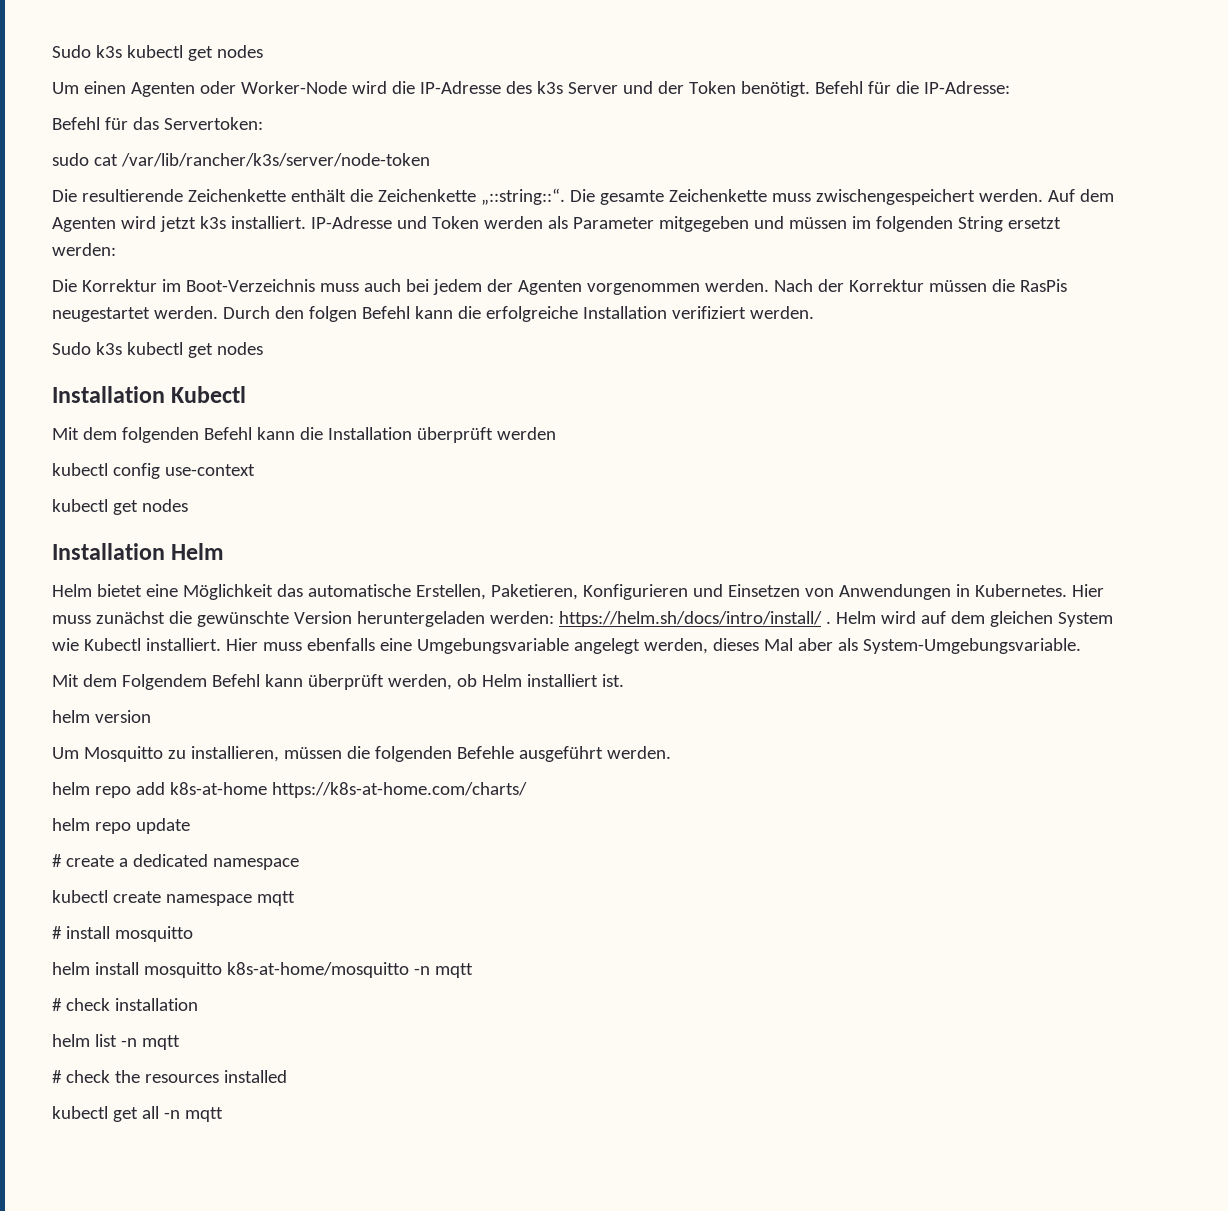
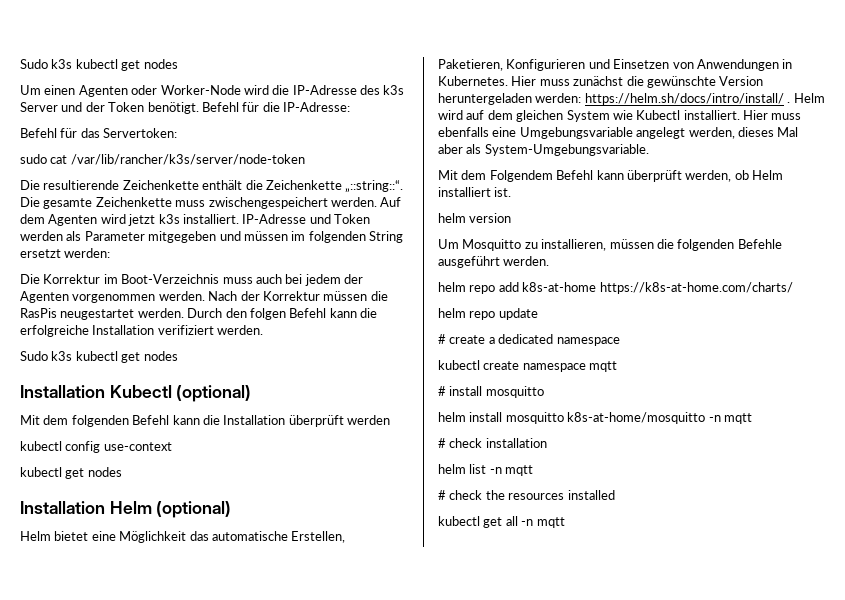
- Installation Kubectl
+ Installation Kubectl (optional)
- Installation Helm
+ Installation Helm (optional)

